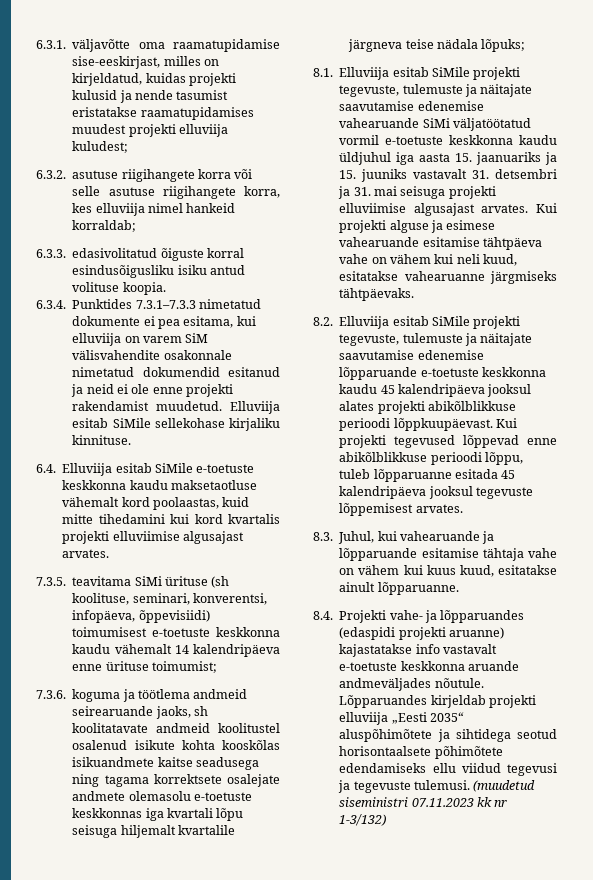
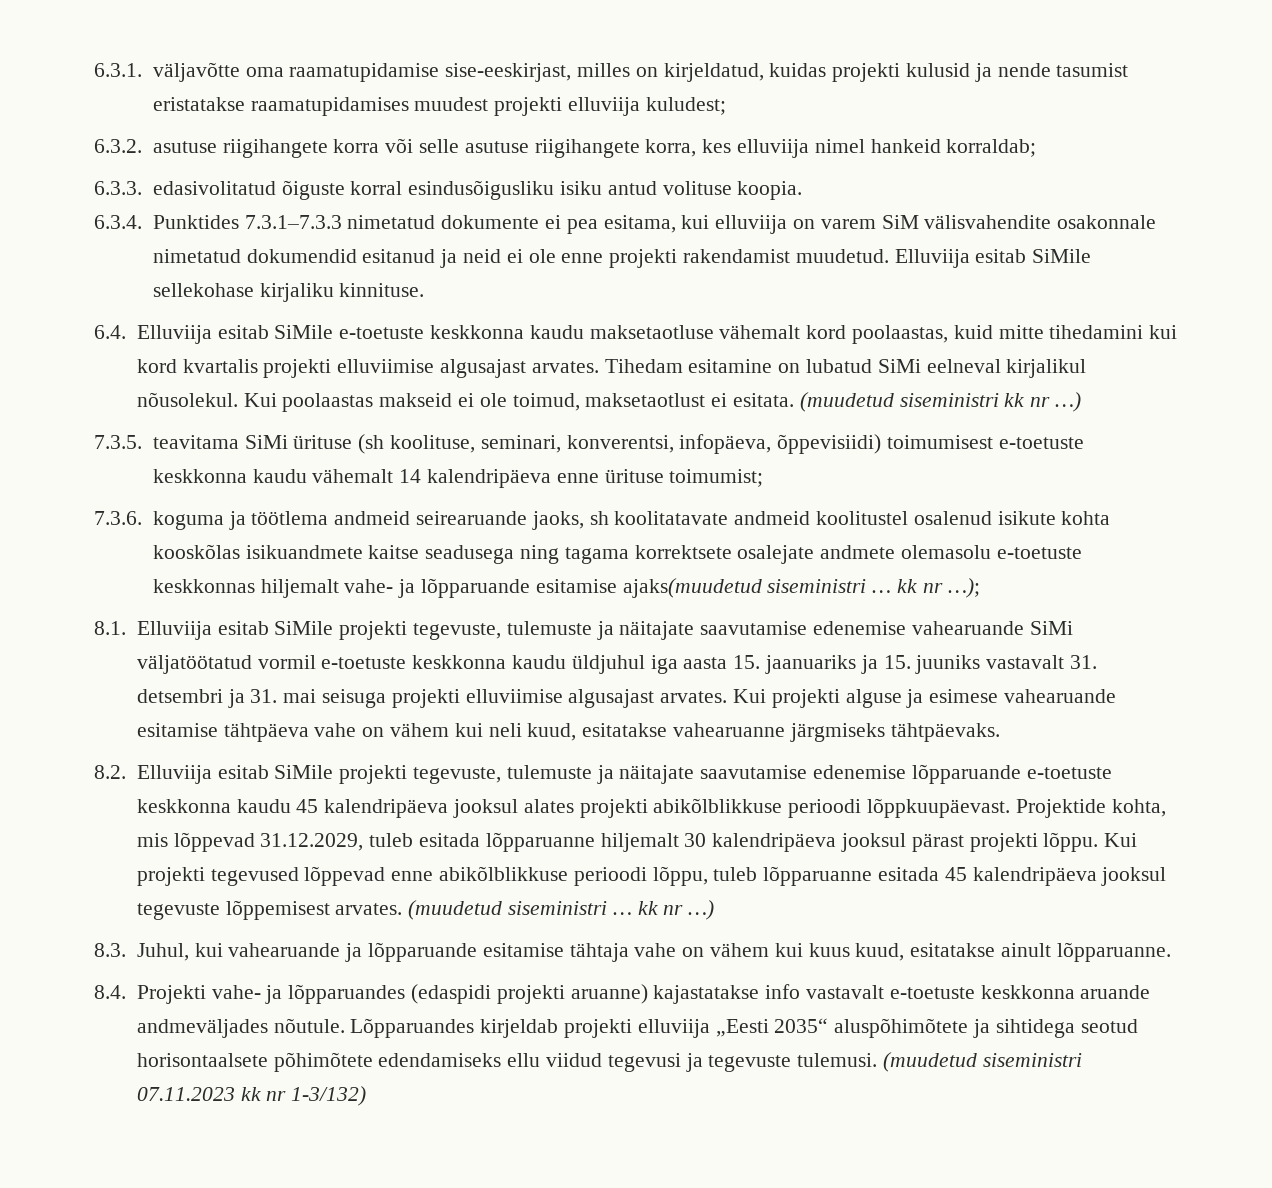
+ Tihedam esitamine on lubatud SiMi eelneval kirjalikul nõusolekul. Kui poolaastas makseid ei ole toimud, maksetaotlust ei esitata. (muudetud siseministri kk nr …)
- 7.3.6. koguma ja töötlema andmeid seirearuande jaoks, sh koolitatavate andmeid koolitustel osalenud isikute kohta kooskõlas isikuandmete kaitse seadusega ning tagama korrektsete osalejate andmete olemasolu e-toetuste keskkonnas iga kvartali lõpu seisuga hiljemalt kvartalile järgneva teise nädala lõpuks;
+ 7.3.6. koguma ja töötlema andmeid seirearuande jaoks, sh koolitatavate andmeid koolitustel osalenud isikute kohta kooskõlas isikuandmete kaitse seadusega ning tagama korrektsete osalejate andmete olemasolu e-toetuste keskkonnas hiljemalt vahe- ja lõpparuande esitamise ajaks(muudetud siseministri … kk nr …);
+ Projektide kohta, mis lõppevad 31.12.2029, tuleb esitada lõpparuanne hiljemalt 30 kalendripäeva jooksul pärast projekti lõppu.
+ (muudetud siseministri … kk nr …)

